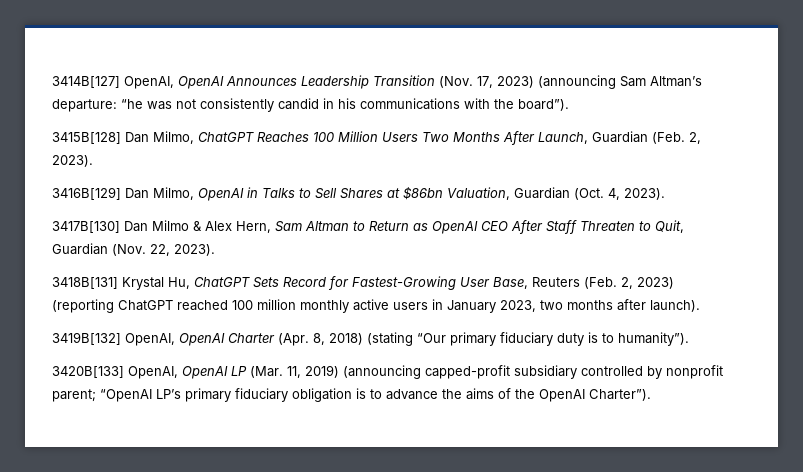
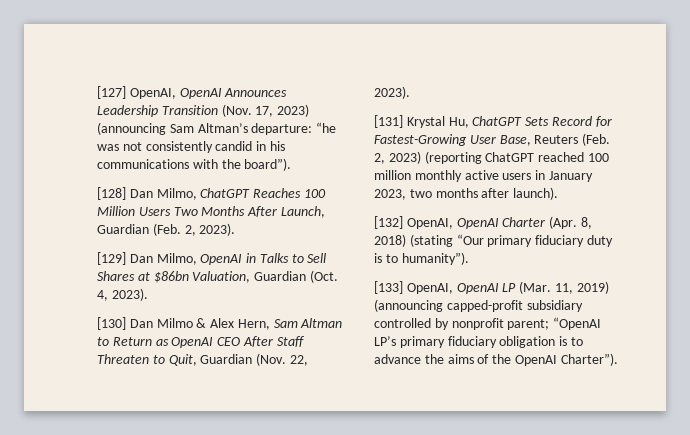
- 3414B[127] OpenAI, OpenAI Announces Leadership Transition (Nov. 17, 2023) (announcing Sam Altman’s departure: “he was not consistently candid in his communications with the board”).
+ [127] OpenAI, OpenAI Announces Leadership Transition (Nov. 17, 2023) (announcing Sam Altman’s departure: “he was not consistently candid in his communications with the board”).
- 3415B[128] Dan Milmo, ChatGPT Reaches 100 Million Users Two Months After Launch, Guardian (Feb. 2, 2023).
+ [128] Dan Milmo, ChatGPT Reaches 100 Million Users Two Months After Launch, Guardian (Feb. 2, 2023).
- 3416B[129] Dan Milmo, OpenAI in Talks to Sell Shares at $86bn Valuation, Guardian (Oct. 4, 2023).
+ [129] Dan Milmo, OpenAI in Talks to Sell Shares at $86bn Valuation, Guardian (Oct. 4, 2023).
- 3417B[130] Dan Milmo & Alex Hern, Sam Altman to Return as OpenAI CEO After Staff Threaten to Quit, Guardian (Nov. 22, 2023).
+ [130] Dan Milmo & Alex Hern, Sam Altman to Return as OpenAI CEO After Staff Threaten to Quit, Guardian (Nov. 22, 2023).
- 3418B[131] Krystal Hu, ChatGPT Sets Record for Fastest-Growing User Base, Reuters (Feb. 2, 2023) (reporting ChatGPT reached 100 million monthly active users in January 2023, two months after launch).
+ [131] Krystal Hu, ChatGPT Sets Record for Fastest-Growing User Base, Reuters (Feb. 2, 2023) (reporting ChatGPT reached 100 million monthly active users in January 2023, two months after launch).
- 3419B[132] OpenAI, OpenAI Charter (Apr. 8, 2018) (stating “Our primary fiduciary duty is to humanity”).
+ [132] OpenAI, OpenAI Charter (Apr. 8, 2018) (stating “Our primary fiduciary duty is to humanity”).
- 3420B[133] OpenAI, OpenAI LP (Mar. 11, 2019) (announcing capped-profit subsidiary controlled by nonprofit parent; “OpenAI LP’s primary fiduciary obligation is to advance the aims of the OpenAI Charter”).
+ [133] OpenAI, OpenAI LP (Mar. 11, 2019) (announcing capped-profit subsidiary controlled by nonprofit parent; “OpenAI LP’s primary fiduciary obligation is to advance the aims of the OpenAI Charter”).

